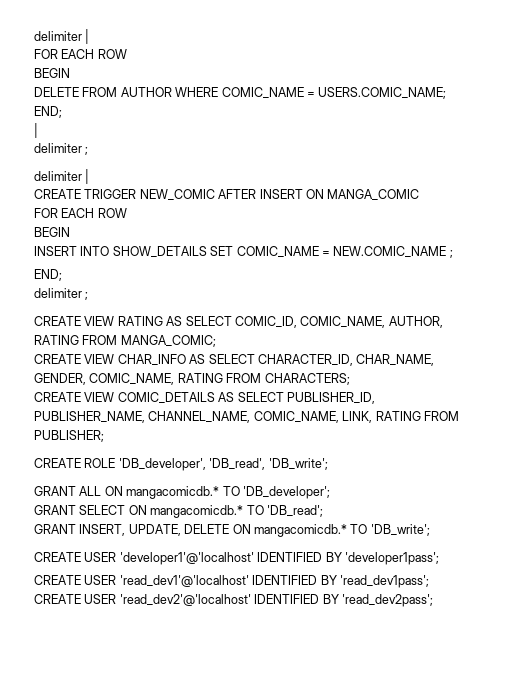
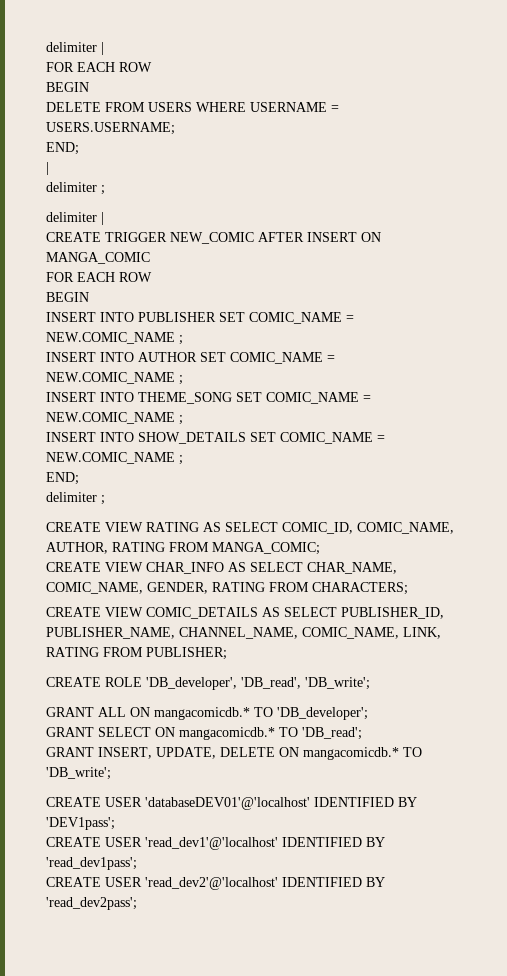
- DELETE FROM AUTHOR WHERE COMIC_NAME = USERS.COMIC_NAME;
+ DELETE FROM USERS WHERE USERNAME = USERS.USERNAME;
+ INSERT INTO PUBLISHER SET COMIC_NAME = NEW.COMIC_NAME ;
+ INSERT INTO AUTHOR SET COMIC_NAME = NEW.COMIC_NAME ;
+ INSERT INTO THEME_SONG SET COMIC_NAME = NEW.COMIC_NAME ;
- CREATE VIEW CHAR_INFO AS SELECT CHARACTER_ID, CHAR_NAME, GENDER, COMIC_NAME, RATING FROM CHARACTERS;
+ CREATE VIEW CHAR_INFO AS SELECT CHAR_NAME, COMIC_NAME, GENDER, RATING FROM CHARACTERS;
- CREATE USER 'developer1'@'localhost' IDENTIFIED BY 'developer1pass';
+ CREATE USER 'databaseDEV01'@'localhost' IDENTIFIED BY 'DEV1pass';

